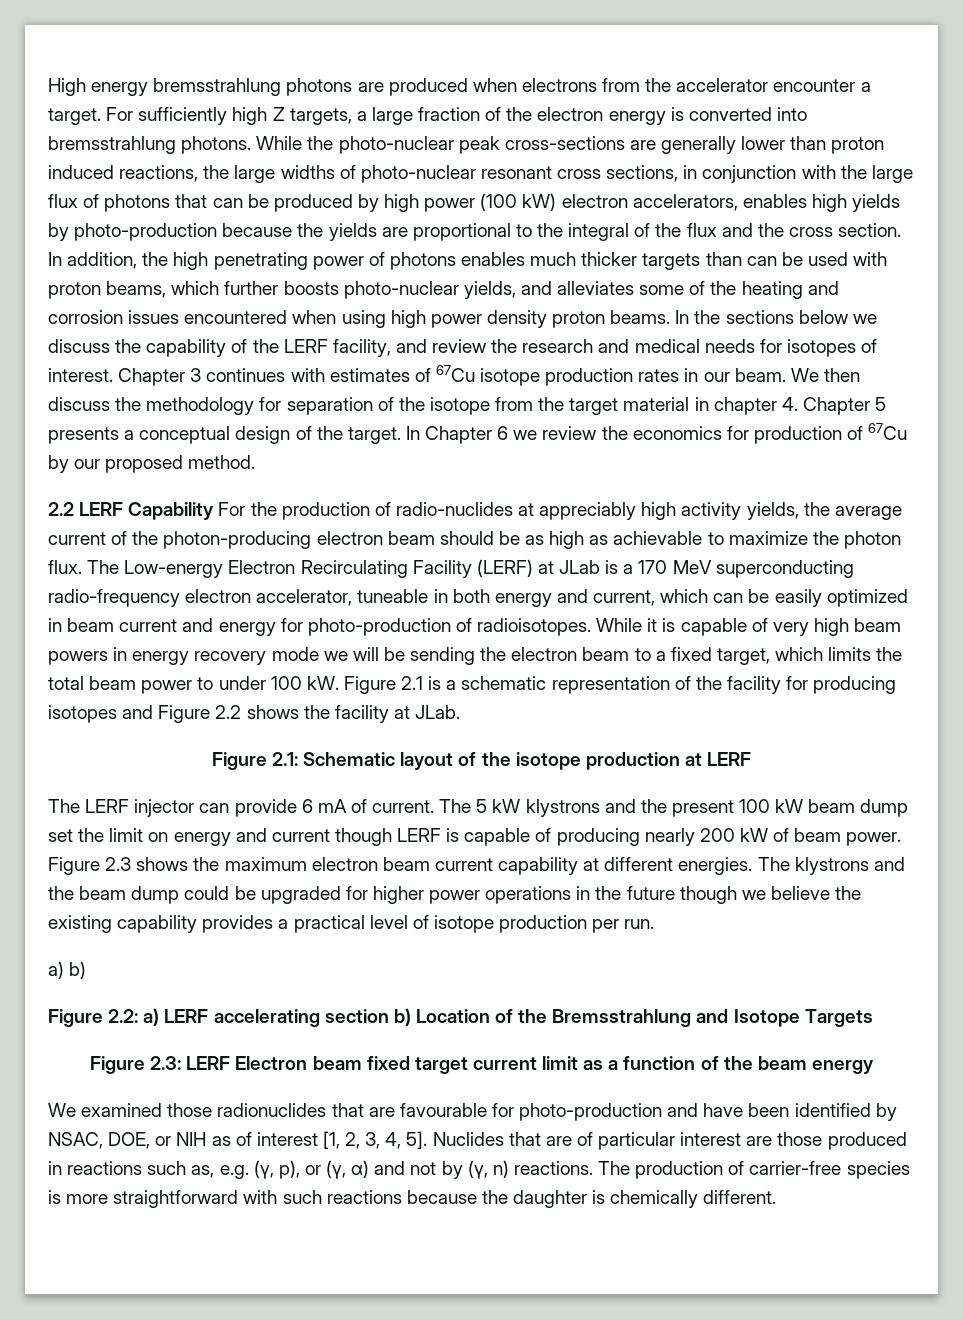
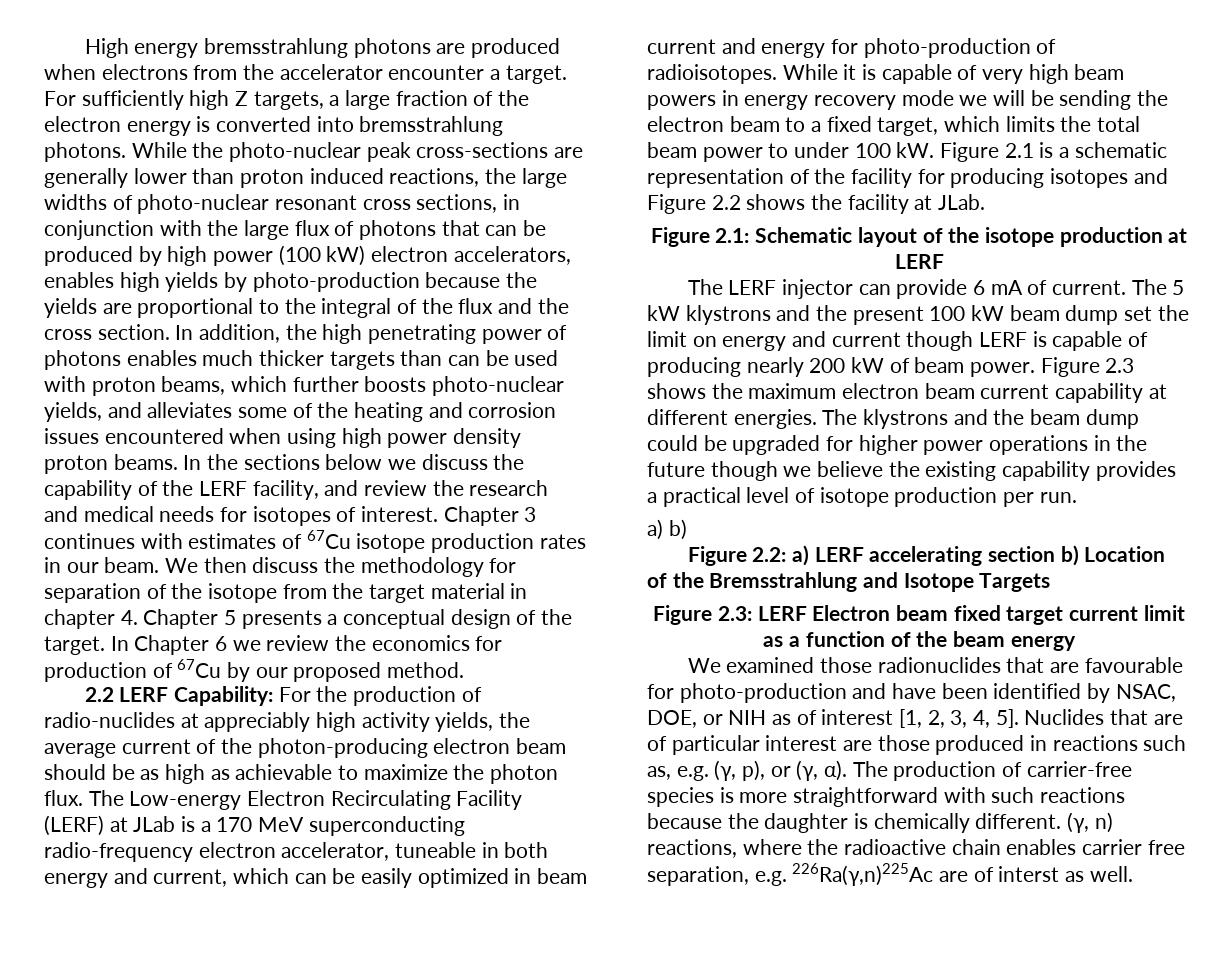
- 2.2 LERF Capability For the production of radio-nuclides at appreciably high activity yields, the average current of the photon-producing electron beam should be as high as achievable to maximize the photon flux.
+ 2.2 LERF Capability: For the production of radio-nuclides at appreciably high activity yields, the average current of the photon-producing electron beam should be as high as achievable to maximize the photon flux.
- Nuclides that are of particular interest are those produced in reactions such as, e.g. (γ, p), or (γ, α) and not by (γ, n) reactions.
+ Nuclides that are of particular interest are those produced in reactions such as, e.g. (γ, p), or (γ, α).
+ (γ, n) reactions, where the radioactive chain enables carrier free separation, e.g. 226Ra(γ,n)225Ac are of interst as well.

